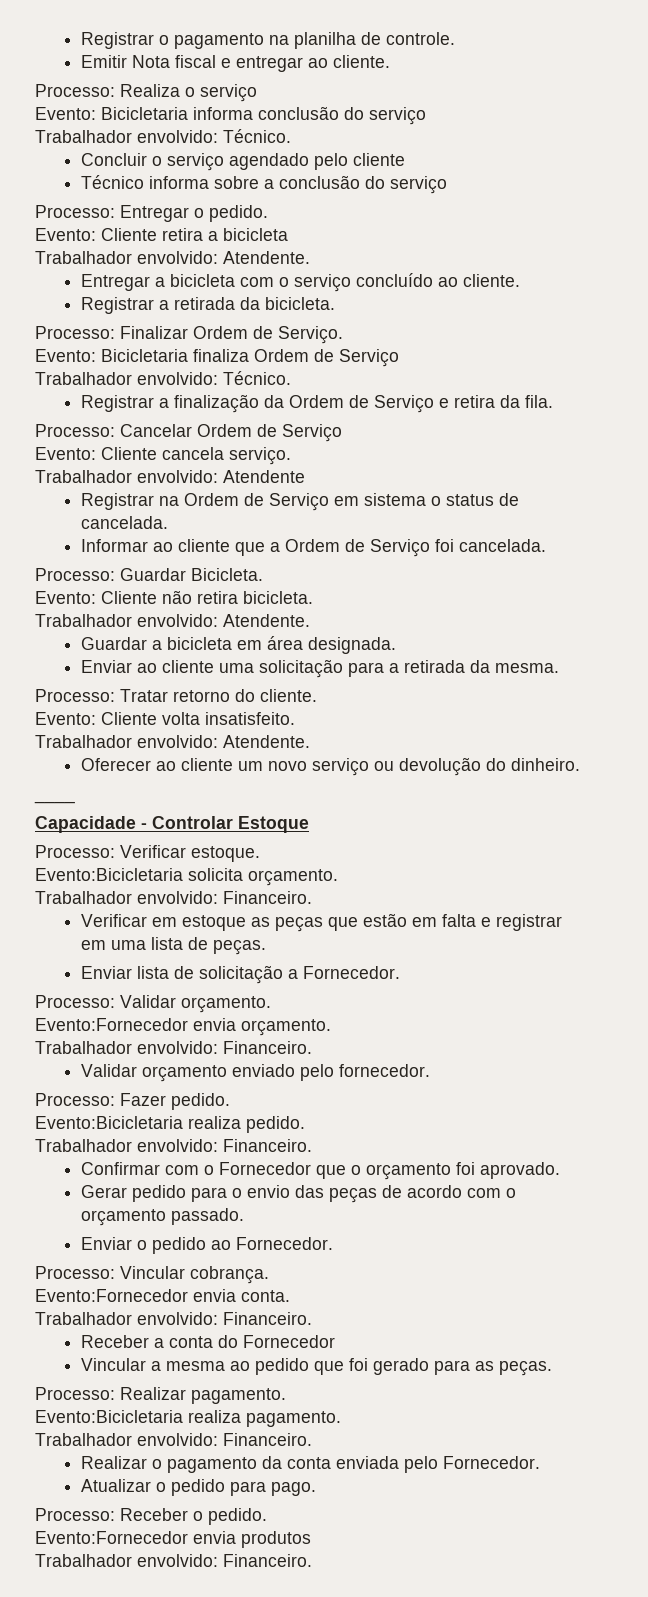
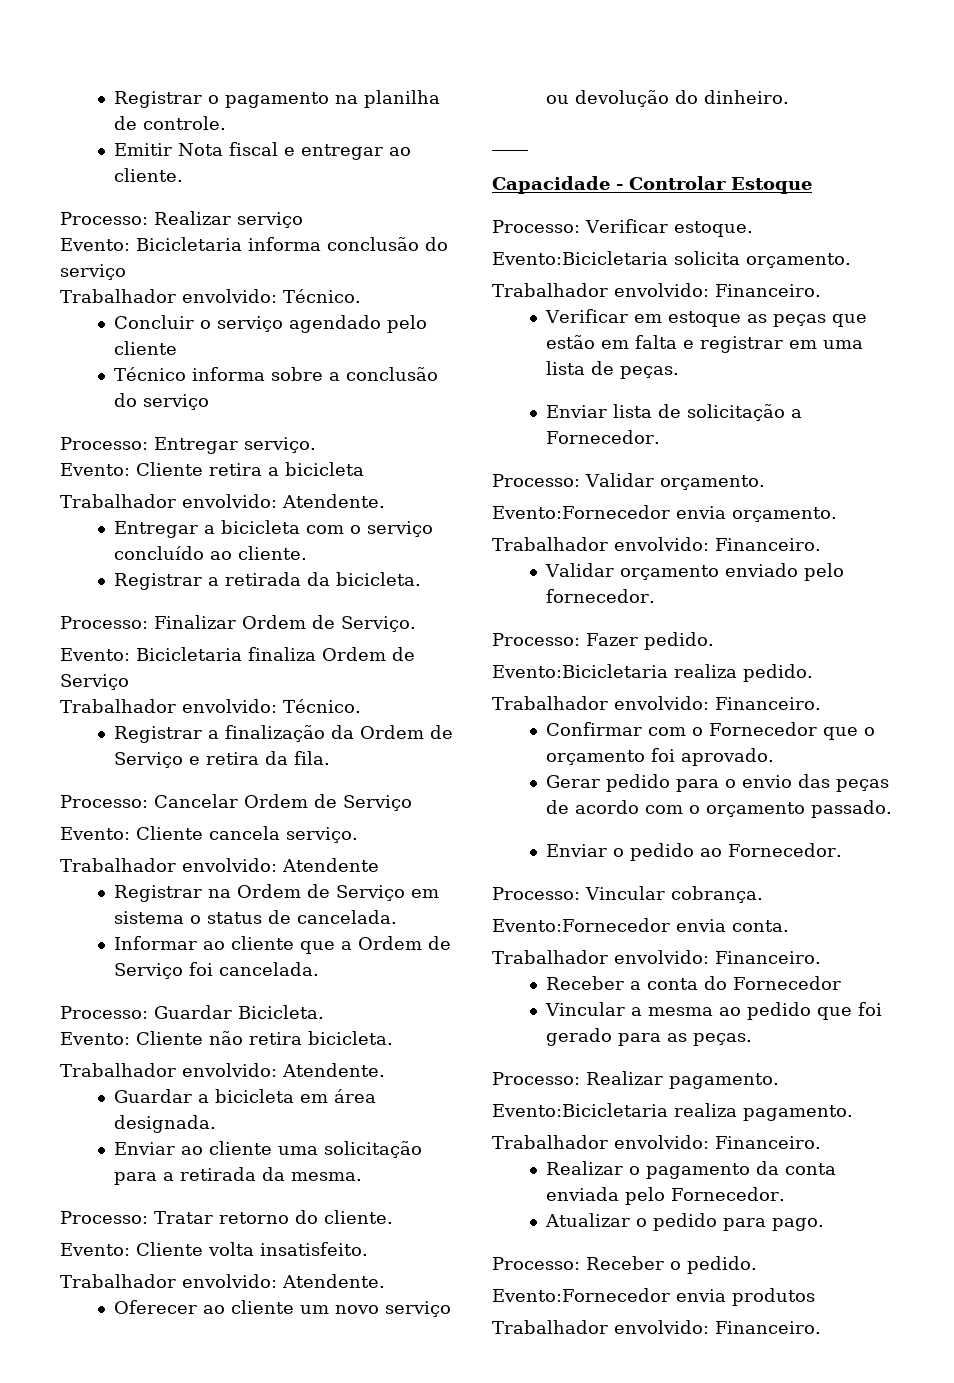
- Processo: Realiza o serviço
+ Processo: Realizar serviço
- Processo: Entregar o pedido.
+ Processo: Entregar serviço.

